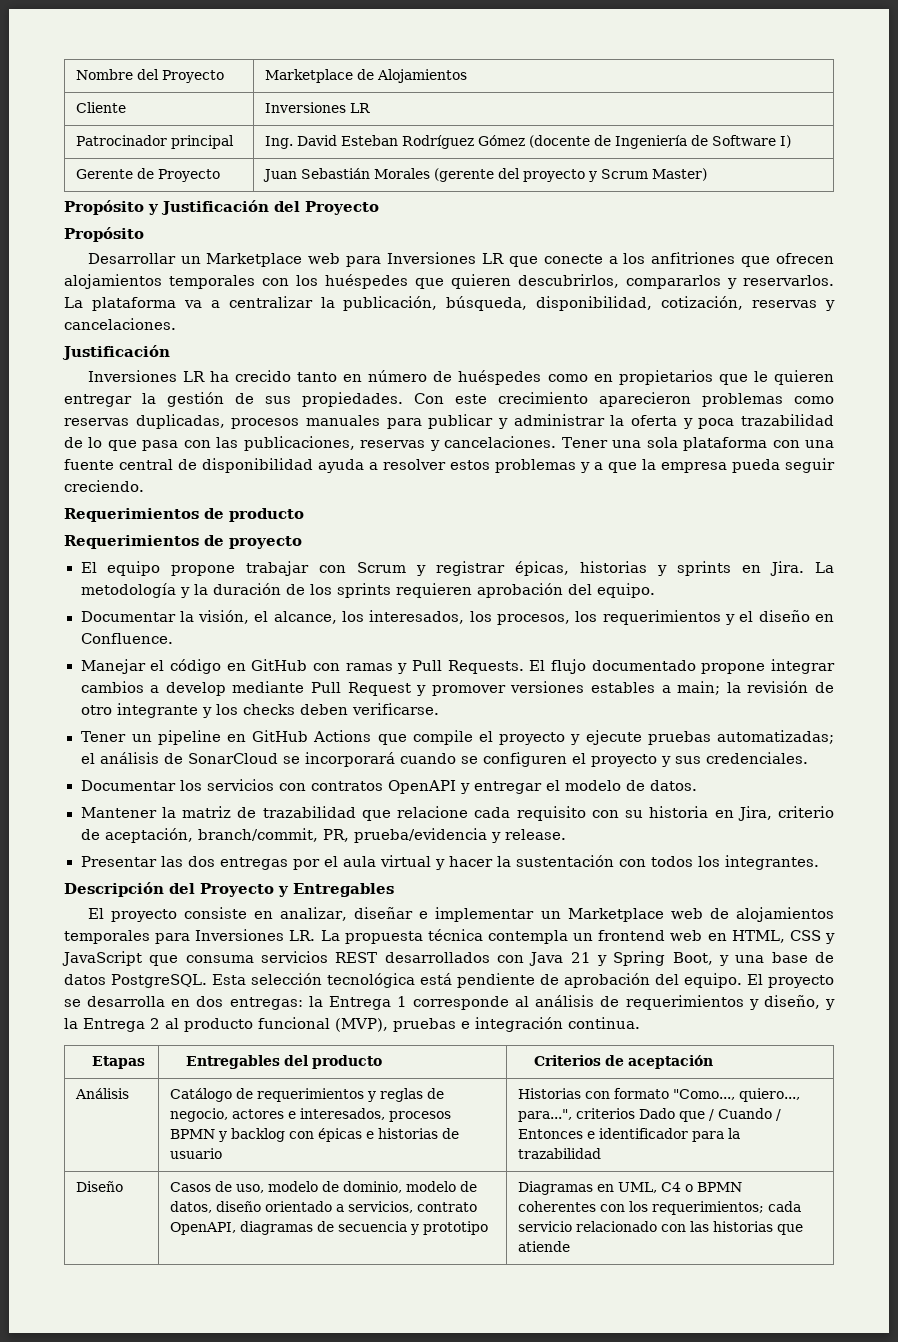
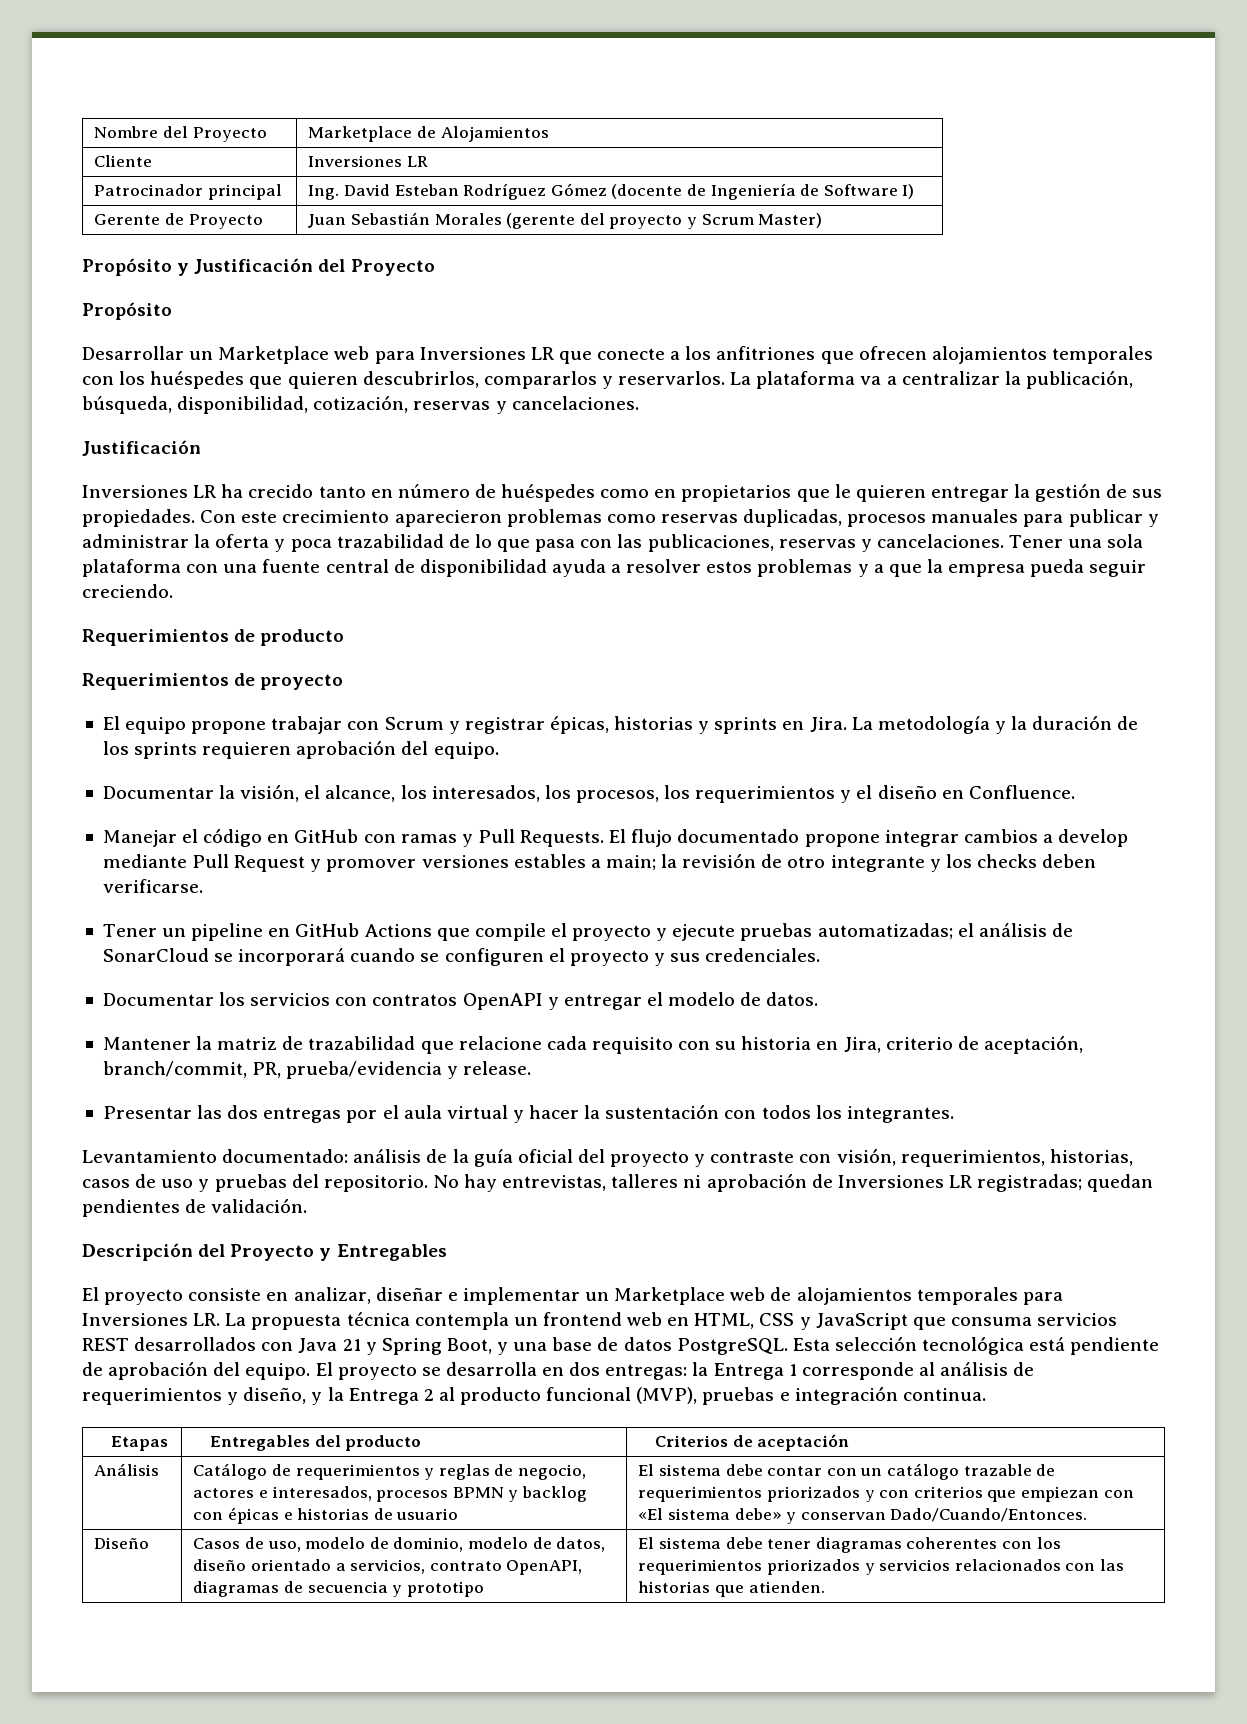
+ Levantamiento documentado: análisis de la guía oficial del proyecto y contraste con visión, requerimientos, historias, casos de uso y pruebas del repositorio. No hay entrevistas, talleres ni aprobación de Inversiones LR registradas; quedan pendientes de validación.
- Historias con formato "Como..., quiero..., para...", criterios Dado que / Cuando / Entonces e identificador para la trazabilidad
+ El sistema debe contar con un catálogo trazable de requerimientos priorizados y con criterios que empiezan con «El sistema debe» y conservan Dado/Cuando/Entonces.
- Diseño | Casos de uso, modelo de dominio, modelo de datos, diseño orientado a servicios, contrato OpenAPI, diagramas de secuencia y prototipo | Diagramas en UML, C4 o BPMN coherentes con los requerimientos; cada servicio relacionado con las historias que atiende
+ Diseño | Casos de uso, modelo de dominio, modelo de datos, diseño orientado a servicios, contrato OpenAPI, diagramas de secuencia y prototipo | El sistema debe tener diagramas coherentes con los requerimientos priorizados y servicios relacionados con las historias que atienden.

